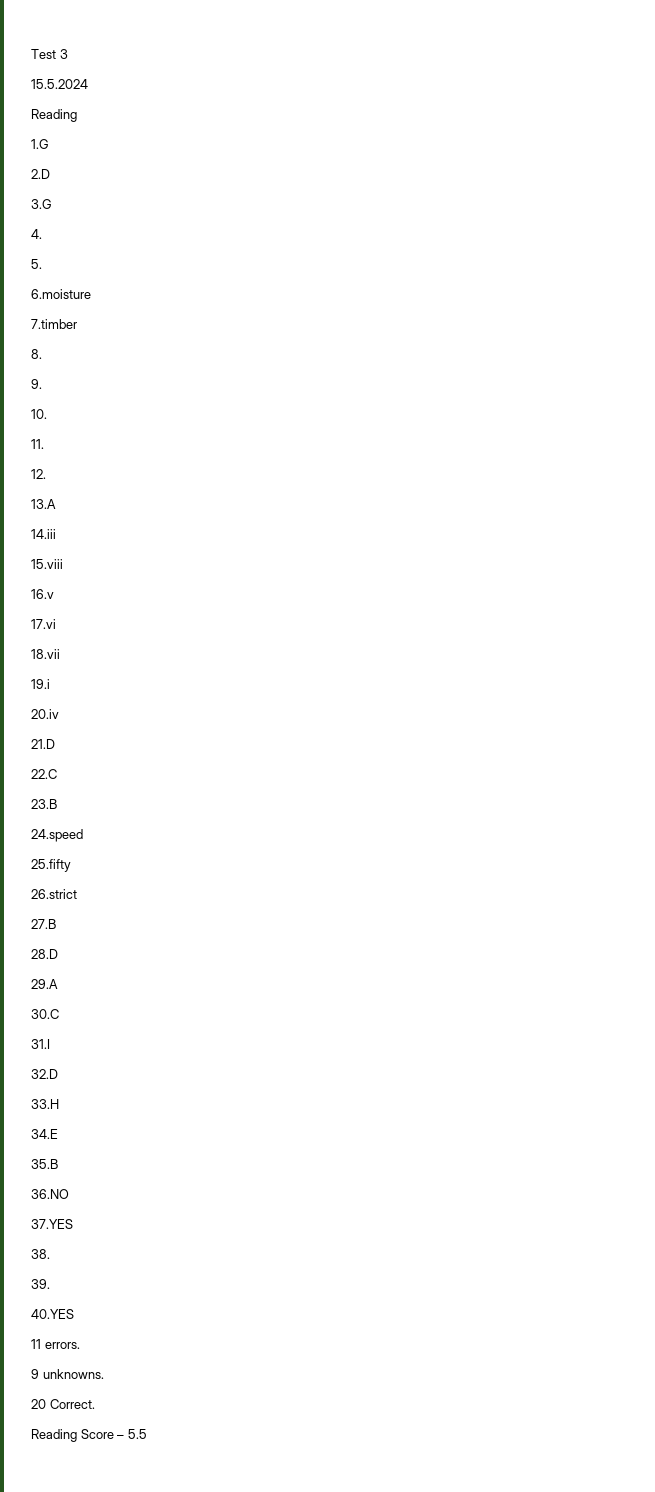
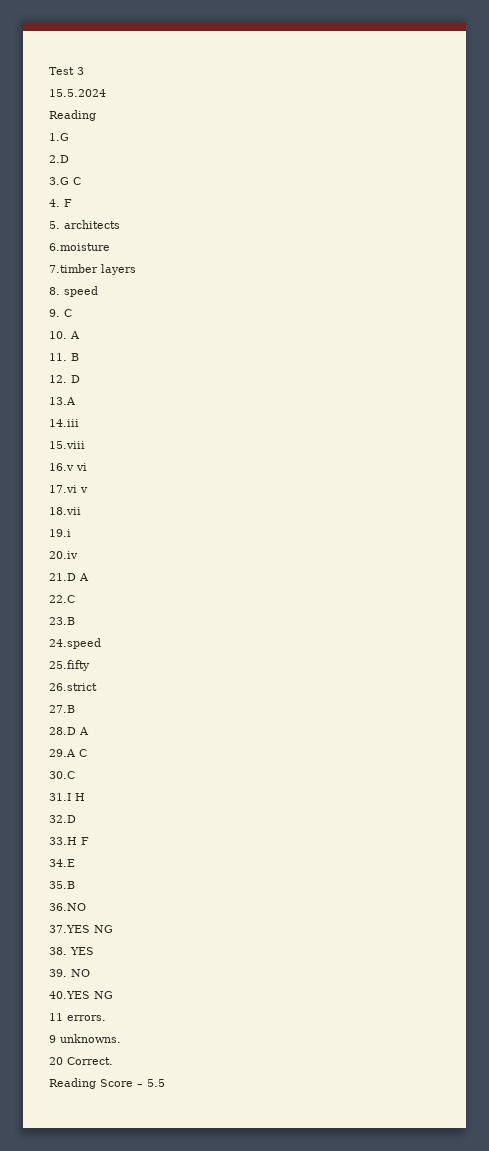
- 3.G
+ 3.G C
- 4.
+ 4. F
- 5.
+ 5. architects
- 7.timber
+ 7.timber layers
- 8.
+ 8. speed
- 9.
+ 9. C
- 10.
+ 10. A
- 11.
+ 11. B
- 12.
+ 12. D
- 16.v
+ 16.v vi
- 17.vi
+ 17.vi v
- 21.D
+ 21.D A
- 28.D
+ 28.D A
- 29.A
+ 29.A C
- 31.I
+ 31.I H
- 33.H
+ 33.H F
- 37.YES
+ 37.YES NG
- 38.
+ 38. YES
- 39.
+ 39. NO
- 40.YES
+ 40.YES NG

